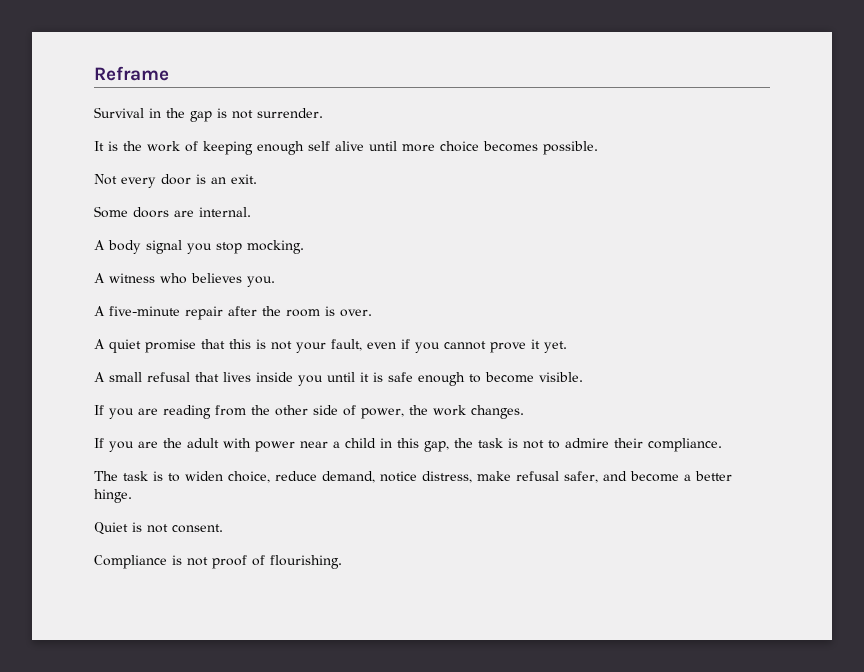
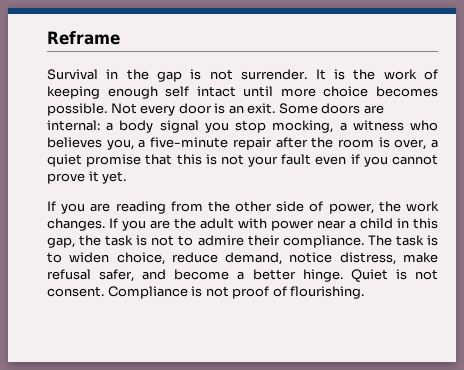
- Survival in the gap is not surrender.
- It is the work of keeping enough self alive until more choice becomes possible.
- Not every door is an exit.
- Some doors are internal.
- A body signal you stop mocking.
- A witness who believes you.
- A five-minute repair after the room is over.
- A quiet promise that this is not your fault, even if you cannot prove it yet.
+ Survival in the gap is not surrender. It is the work of keeping enough self intact until more choice becomes possible. Not every door is an exit. Some doors are internal: a body signal you stop mocking, a witness who believes you, a five-minute repair after the room is over, a quiet promise that this is not your fault even if you cannot prove it yet.
- A small refusal that lives inside you until it is safe enough to become visible.
- If you are reading from the other side of power, the work changes.
- If you are the adult with power near a child in this gap, the task is not to admire their compliance.
- The task is to widen choice, reduce demand, notice distress, make refusal safer, and become a better hinge.
- Quiet is not consent.
- Compliance is not proof of flourishing.
+ If you are reading from the other side of power, the work changes. If you are the adult with power near a child in this gap, the task is not to admire their compliance. The task is to widen choice, reduce demand, notice distress, make refusal safer, and become a better hinge. Quiet is not consent. Compliance is not proof of flourishing.

